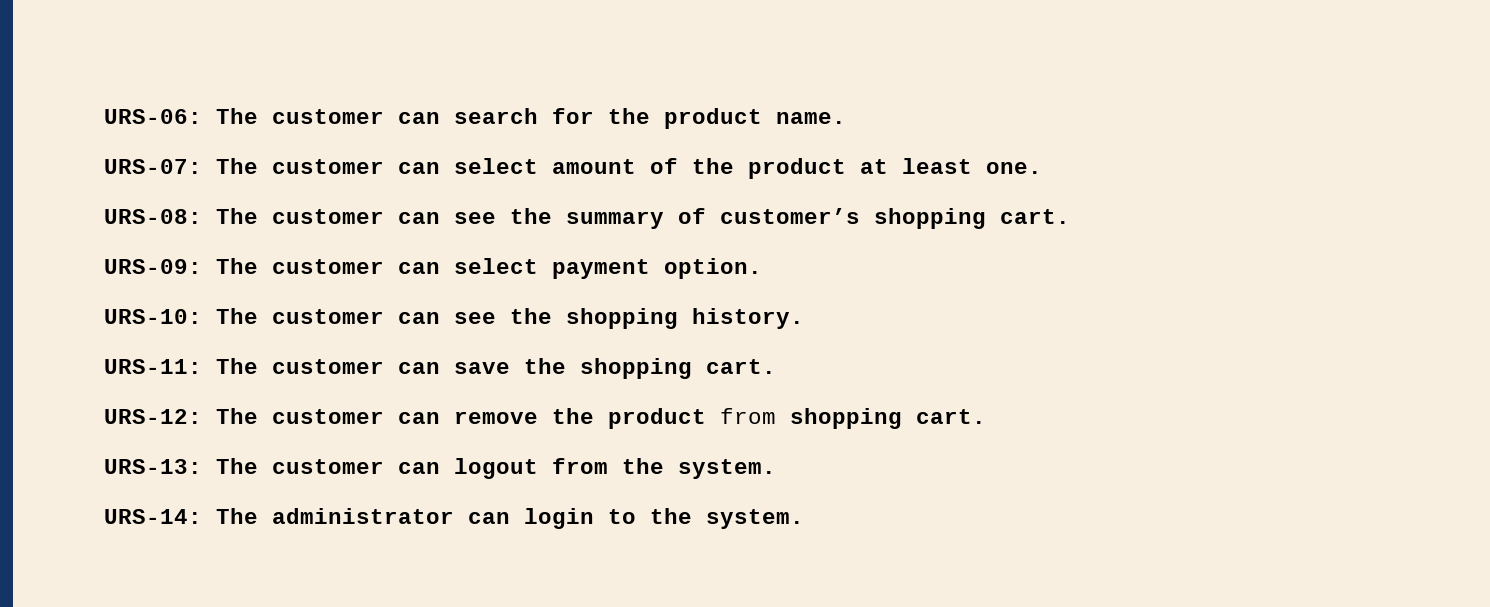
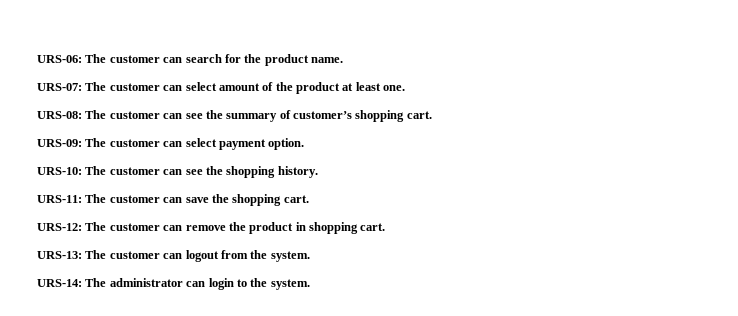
- URS-12: The customer can remove the product from shopping cart.
+ URS-12: The customer can remove the product in shopping cart.

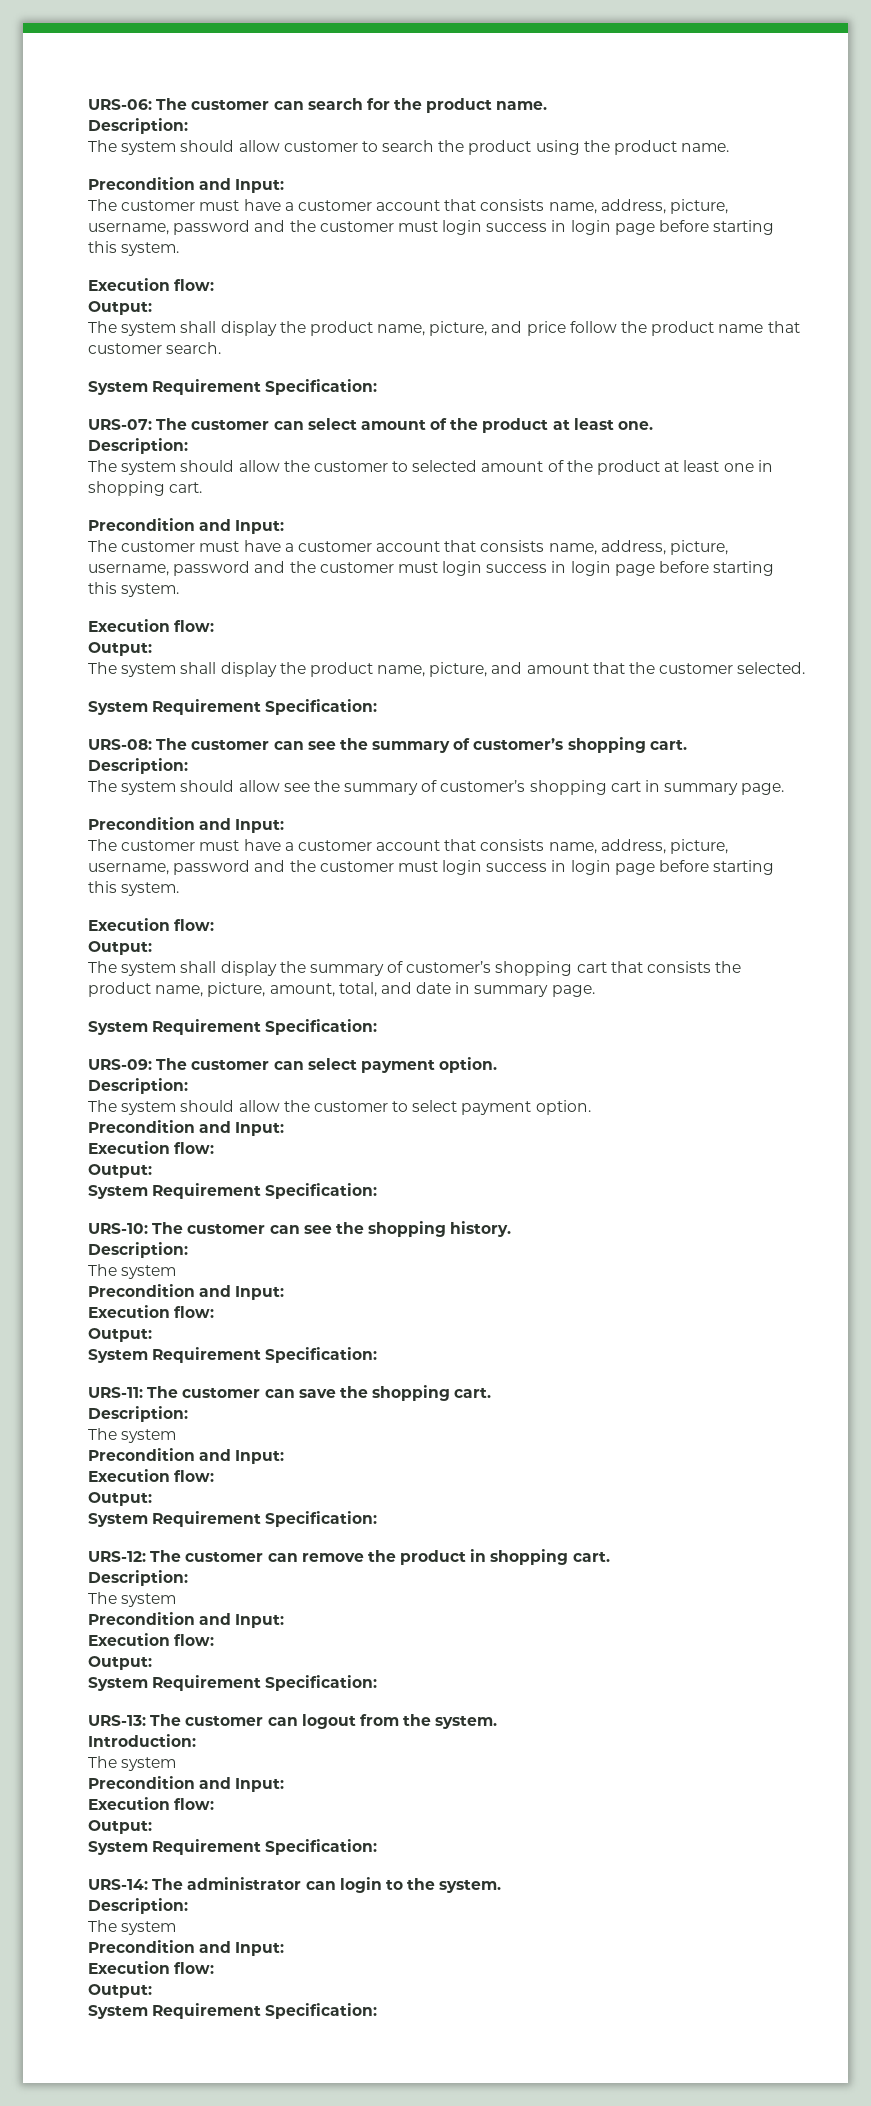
  URS-06: The customer can search for the product name.
+ Description:
+ The system should allow customer to search the product using the product name.
+ Precondition and Input:
+ The customer must have a customer account that consists name, address, picture, username, password and the customer must login success in login page before starting this system.
+ Execution flow:
+ Output:
+ The system shall display the product name, picture, and price follow the product name that customer search.
+ System Requirement Specification:
  URS-07: The customer can select amount of the product at least one.
+ Description:
+ The system should allow the customer to selected amount of the product at least one in shopping cart.
+ Precondition and Input:
+ The customer must have a customer account that consists name, address, picture, username, password and the customer must login success in login page before starting this system.
+ Execution flow:
+ Output:
+ The system shall display the product name, picture, and amount that the customer selected.
+ System Requirement Specification:
  URS-08: The customer can see the summary of customer’s shopping cart.
+ Description:
+ The system should allow see the summary of customer’s shopping cart in summary page.
+ Precondition and Input:
+ The customer must have a customer account that consists name, address, picture, username, password and the customer must login success in login page before starting this system.
+ Execution flow:
+ Output:
+ The system shall display the summary of customer’s shopping cart that consists the product name, picture, amount, total, and date in summary page.
+ System Requirement Specification:
  URS-09: The customer can select payment option.
+ Description:
+ The system should allow the customer to select payment option.
+ Precondition and Input:
+ Execution flow:
+ Output:
+ System Requirement Specification:
  URS-10: The customer can see the shopping history.
+ Description:
+ The system
+ Precondition and Input:
+ Execution flow:
+ Output:
+ System Requirement Specification:
  URS-11: The customer can save the shopping cart.
+ Description:
+ The system
+ Precondition and Input:
+ Execution flow:
+ Output:
+ System Requirement Specification:
  URS-12: The customer can remove the product in shopping cart.
+ Description:
+ The system
+ Precondition and Input:
+ Execution flow:
+ Output:
+ System Requirement Specification:
+ Introduction:
+ The system
+ Precondition and Input:
+ Execution flow:
+ Output:
+ System Requirement Specification:
  URS-14: The administrator can login to the system.
+ Description:
+ The system
+ Precondition and Input:
+ Execution flow:
+ Output:
+ System Requirement Specification:

